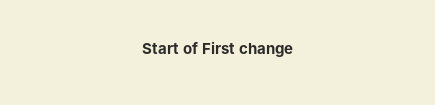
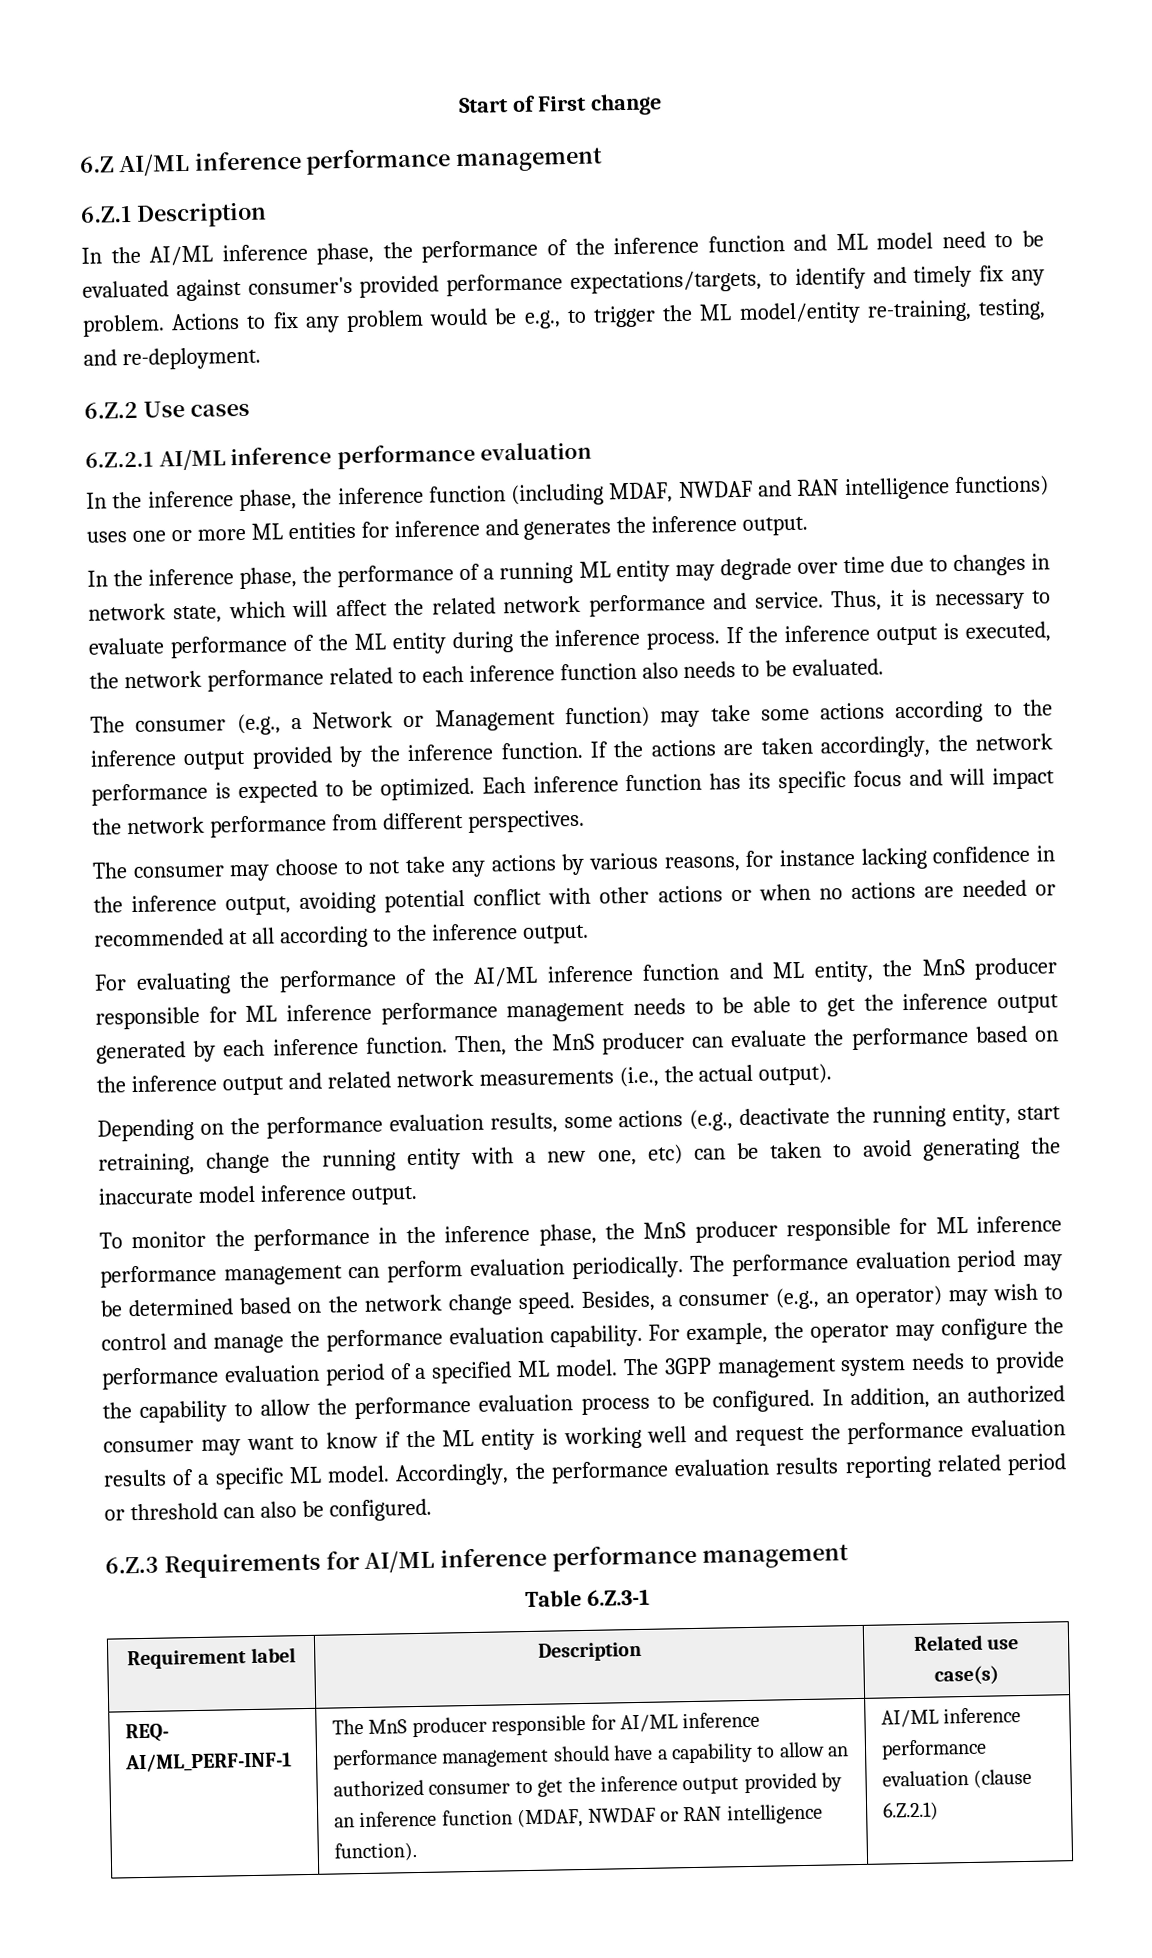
+ 6.Z AI/ML inference performance management
+ 6.Z.1 Description
+ In the AI/ML inference phase, the performance of the inference function and ML model need to be evaluated against consumer's provided performance expectations/targets, to identify and timely fix any problem. Actions to fix any problem would be e.g., to trigger the ML model/entity re-training, testing, and re-deployment.
+ 6.Z.2 Use cases
+ 6.Z.2.1 AI/ML inference performance evaluation
+ In the inference phase, the inference function (including MDAF, NWDAF and RAN intelligence functions) uses one or more ML entities for inference and generates the inference output.
+ In the inference phase, the performance of a running ML entity may degrade over time due to changes in network state, which will affect the related network performance and service. Thus, it is necessary to evaluate performance of the ML entity during the inference process. If the inference output is executed, the network performance related to each inference function also needs to be evaluated.
+ The consumer (e.g., a Network or Management function) may take some actions according to the inference output provided by the inference function. If the actions are taken accordingly, the network performance is expected to be optimized. Each inference function has its specific focus and will impact the network performance from different perspectives.
+ The consumer may choose to not take any actions by various reasons, for instance lacking confidence in the inference output, avoiding potential conflict with other actions or when no actions are needed or recommended at all according to the inference output.
+ For evaluating the performance of the AI/ML inference function and ML entity, the MnS producer responsible for ML inference performance management needs to be able to get the inference output generated by each inference function. Then, the MnS producer can evaluate the performance based on the inference output and related network measurements (i.e., the actual output).
+ Depending on the performance evaluation results, some actions (e.g., deactivate the running entity, start retraining, change the running entity with a new one, etc) can be taken to avoid generating the inaccurate model inference output.
+ To monitor the performance in the inference phase, the MnS producer responsible for ML inference performance management can perform evaluation periodically. The performance evaluation period may be determined based on the network change speed. Besides, a consumer (e.g., an operator) may wish to control and manage the performance evaluation capability. For example, the operator may configure the performance evaluation period of a specified ML model. The 3GPP management system needs to provide the capability to allow the performance evaluation process to be configured. In addition, an authorized consumer may want to know if the ML entity is working well and request the performance evaluation results of a specific ML model. Accordingly, the performance evaluation results reporting related period or threshold can also be configured.
+ 6.Z.3 Requirements for AI/ML inference performance management
+ Table 6.Z.3-1
+ Requirement label | Description | Related use case(s)
+ REQ- AI/ML_PERF-INF-1 | The MnS producer responsible for AI/ML inference performance management should have a capability to allow an authorized consumer to get the inference output provided by an inference function (MDAF, NWDAF or RAN intelligence function). | AI/ML inference performance evaluation (clause 6.Z.2.1)

